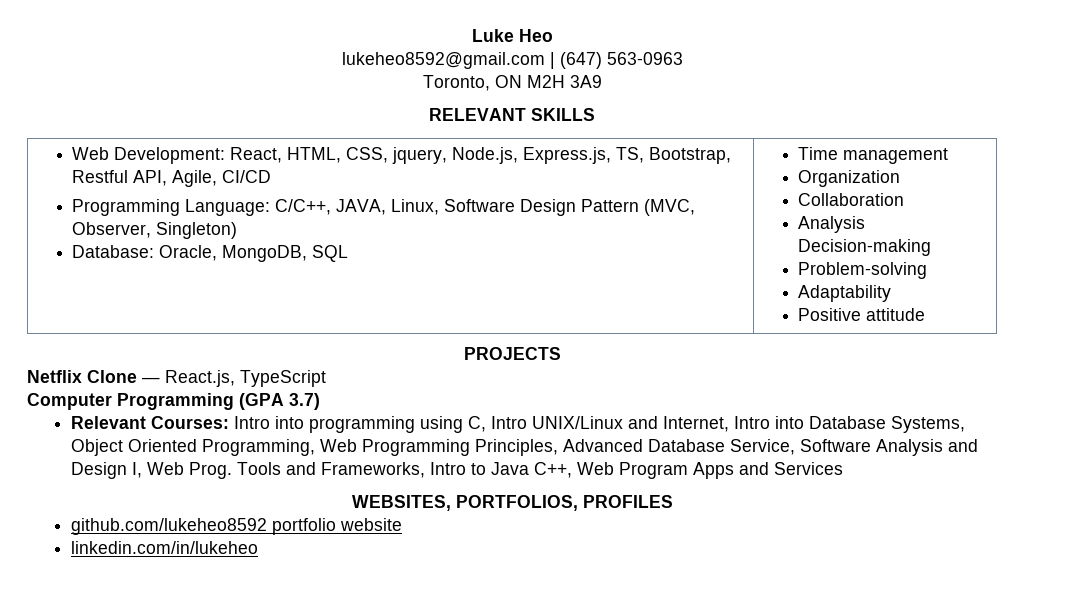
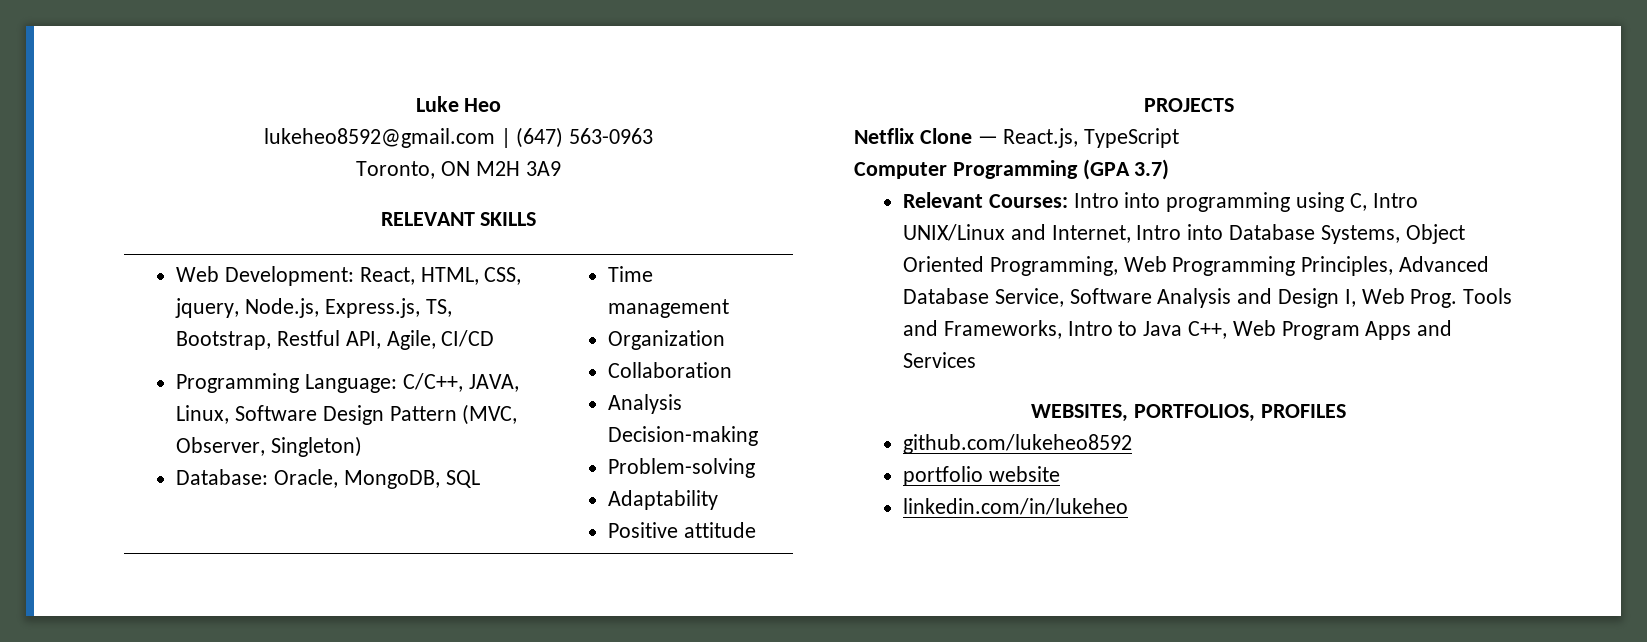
- github.com/lukeheo8592 portfolio website
+ github.com/lukeheo8592
+ portfolio website

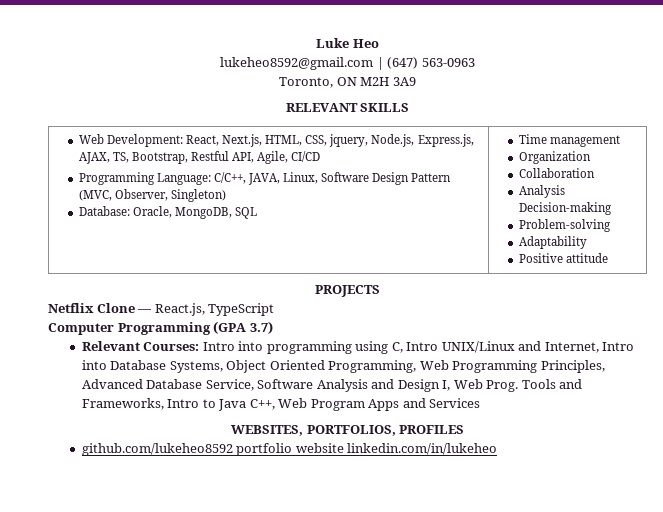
- Web Development: React, HTML, CSS, jquery, Node.js, Express.js, TS, Bootstrap, Restful API, Agile, CI/CD
+ Web Development: React, Next.js, HTML, CSS, jquery, Node.js, Express.js, AJAX, TS, Bootstrap, Restful API, Agile, CI/CD
- github.com/lukeheo8592
- portfolio website
- linkedin.com/in/lukeheo
+ github.com/lukeheo8592 portfolio website linkedin.com/in/lukeheo

